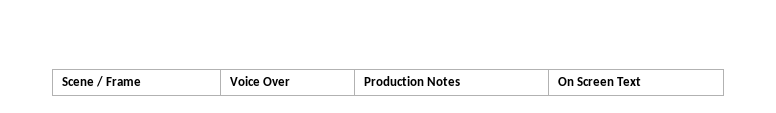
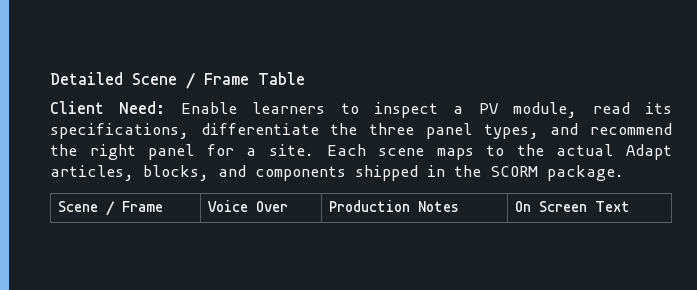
+ Detailed Scene / Frame Table
+ Client Need: Enable learners to inspect a PV module, read its specifications, differentiate the three panel types, and recommend the right panel for a site. Each scene maps to the actual Adapt articles, blocks, and components shipped in the SCORM package.

